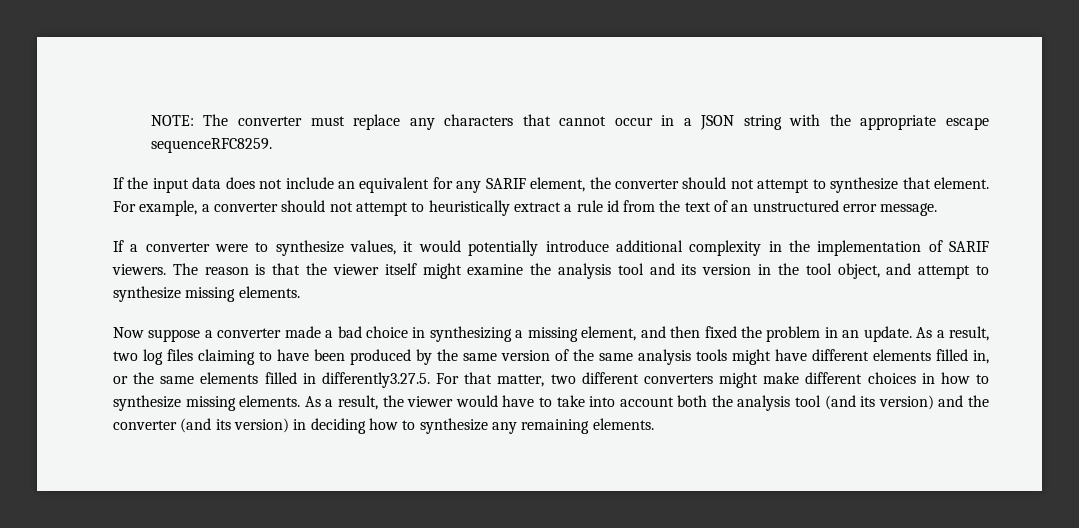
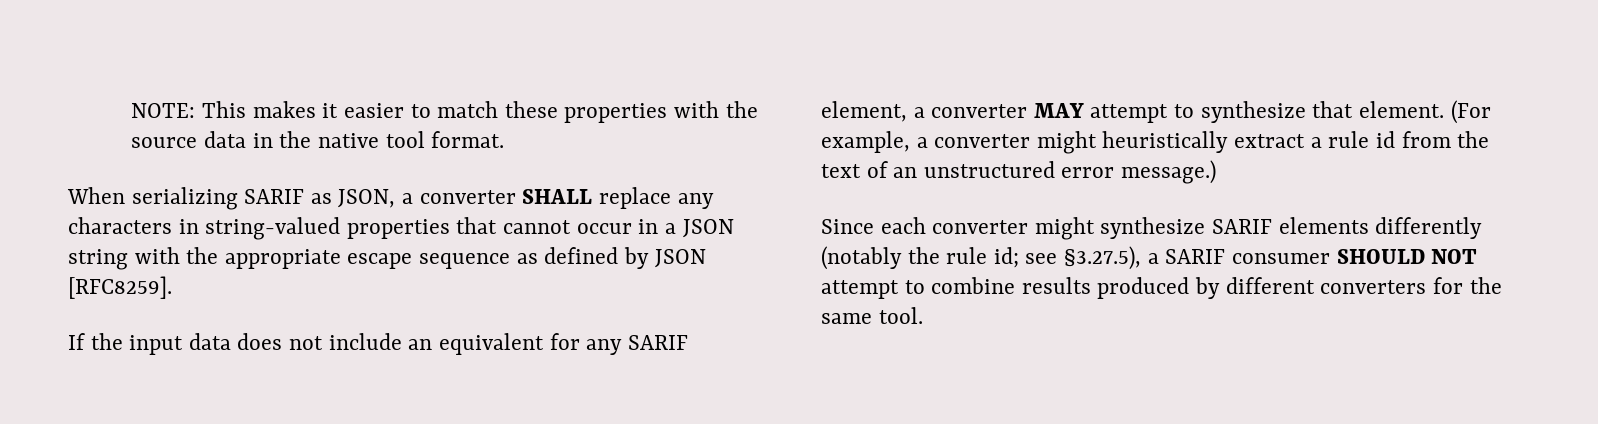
- NOTE: The converter must replace any characters that cannot occur in a JSON string with the appropriate escape sequenceRFC8259.
+ NOTE: This makes it easier to match these properties with the source data in the native tool format.
+ When serializing SARIF as JSON, a converter SHALL replace any characters in string-valued properties that cannot occur in a JSON string with the appropriate escape sequence as defined by JSON [RFC8259].
- If the input data does not include an equivalent for any SARIF element, the converter should not attempt to synthesize that element.
+ If the input data does not include an equivalent for any SARIF element, a converter MAY attempt to synthesize that element.
- For example, a converter should not attempt to heuristically extract a rule id from the text of an unstructured error message.
- If a converter were to synthesize values, it would potentially introduce additional complexity in the implementation of SARIF viewers. The reason is that the viewer itself might examine the analysis tool and its version in the tool object, and attempt to synthesize missing elements.
- Now suppose a converter made a bad choice in synthesizing a missing element, and then fixed the problem in an update. As a result, two log files claiming to have been produced by the same version of the same analysis tools might have different elements filled in, or the same elements filled in differently3.27.5. For that matter, two different converters might make different choices in how to synthesize missing elements. As a result, the viewer would have to take into account both the analysis tool (and its version) and the converter (and its version) in deciding how to synthesize any remaining elements.
+ (For example, a converter might heuristically extract a rule id from the text of an unstructured error message.)
+ Since each converter might synthesize SARIF elements differently (notably the rule id; see §3.27.5), a SARIF consumer SHOULD NOT attempt to combine results produced by different converters for the same tool.

